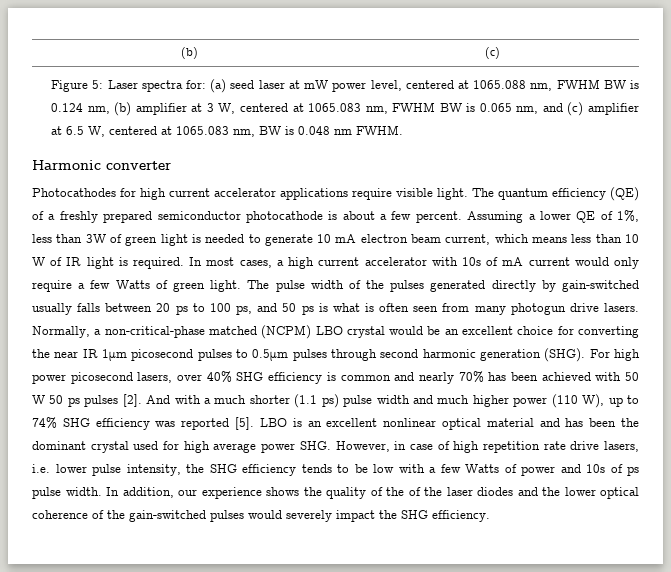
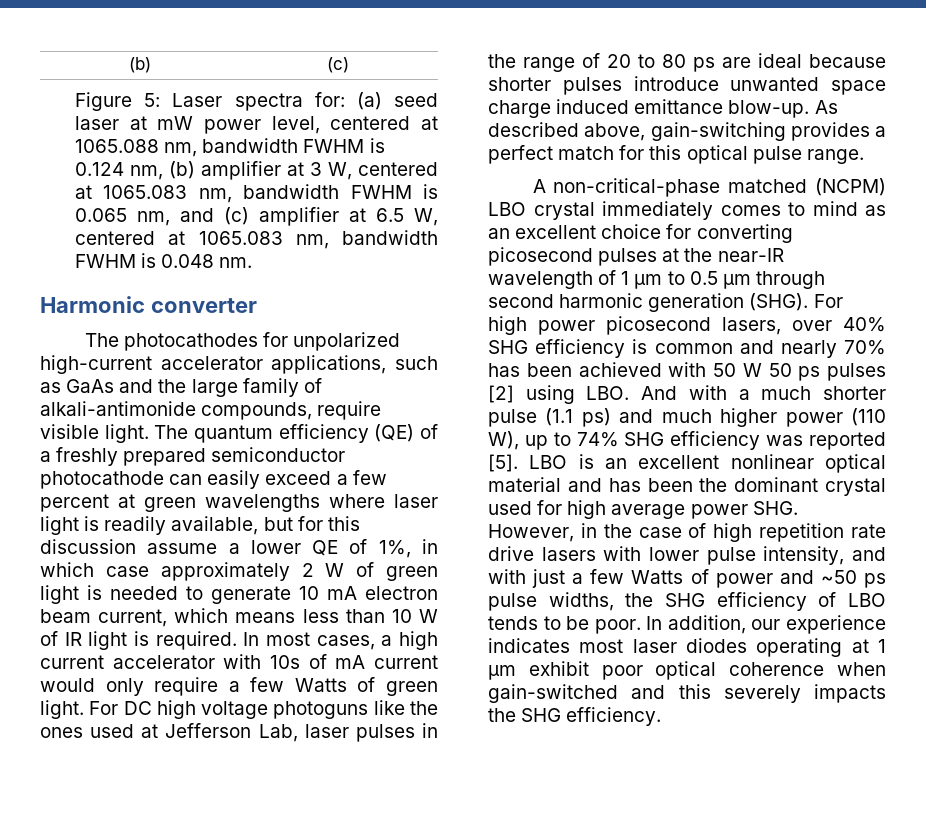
- Figure 5: Laser spectra for: (a) seed laser at mW power level, centered at 1065.088 nm, FWHM BW is 0.124 nm, (b) amplifier at 3 W, centered at 1065.083 nm, FWHM BW is 0.065 nm, and (c) amplifier at 6.5 W, centered at 1065.083 nm, BW is 0.048 nm FWHM.
+ Figure 5: Laser spectra for: (a) seed laser at mW power level, centered at 1065.088 nm, bandwidth FWHM is 0.124 nm, (b) amplifier at 3 W, centered at 1065.083 nm, bandwidth FWHM is 0.065 nm, and (c) amplifier at 6.5 W, centered at 1065.083 nm, bandwidth FWHM is 0.048 nm.
  Harmonic converter
- Photocathodes for high current accelerator applications require visible light.
+ The photocathodes for unpolarized high-current accelerator applications, such as GaAs and the large family of alkali-antimonide compounds, require visible light.
- The quantum efficiency (QE) of a freshly prepared semiconductor photocathode is about a few percent. Assuming a lower QE of 1%, less than 3W of green light is needed to generate 10 mA electron beam current, which means less than 10 W of IR light is required.
+ The quantum efficiency (QE) of a freshly prepared semiconductor photocathode can easily exceed a few percent at green wavelengths where laser light is readily available, but for this discussion assume a lower QE of 1%, in which case approximately 2 W of green light is needed to generate 10 mA electron beam current, which means less than 10 W of IR light is required.
- The pulse width of the pulses generated directly by gain-switched usually falls between 20 ps to 100 ps, and 50 ps is what is often seen from many photogun drive lasers. Normally, a non-critical-phase matched (NCPM) LBO crystal would be an excellent choice for converting the near IR 1μm picosecond pulses to 0.5μm pulses through second harmonic generation (SHG).
+ For DC high voltage photoguns like the ones used at Jefferson Lab, laser pulses in the range of 20 to 80 ps are ideal because shorter pulses introduce unwanted space charge induced emittance blow-up. As described above, gain-switching provides a perfect match for this optical pulse range.
+ A non-critical-phase matched (NCPM) LBO crystal immediately comes to mind as an excellent choice for converting picosecond pulses at the near-IR wavelength of 1 μm to 0.5 μm through second harmonic generation (SHG).
- For high power picosecond lasers, over 40% SHG efficiency is common and nearly 70% has been achieved with 50 W 50 ps pulses [2]. And with a much shorter (1.1 ps) pulse width and much higher power (110 W), up to 74% SHG efficiency was reported [5].
+ For high power picosecond lasers, over 40% SHG efficiency is common and nearly 70% has been achieved with 50 W 50 ps pulses [2] using LBO. And with a much shorter pulse (1.1 ps) and much higher power (110 W), up to 74% SHG efficiency was reported [5].
- LBO is an excellent nonlinear optical material and has been the dominant crystal used for high average power SHG. However, in case of high repetition rate drive lasers, i.e. lower pulse intensity, the SHG efficiency tends to be low with a few Watts of power and 10s of ps pulse width. In addition, our experience shows the quality of the of the laser diodes and the lower optical coherence of the gain-switched pulses would severely impact the SHG efficiency.
+ LBO is an excellent nonlinear optical material and has been the dominant crystal used for high average power SHG. However, in the case of high repetition rate drive lasers with lower pulse intensity, and with just a few Watts of power and ~50 ps pulse widths, the SHG efficiency of LBO tends to be poor. In addition, our experience indicates most laser diodes operating at 1 μm exhibit poor optical coherence when gain-switched and this severely impacts the SHG efficiency.

